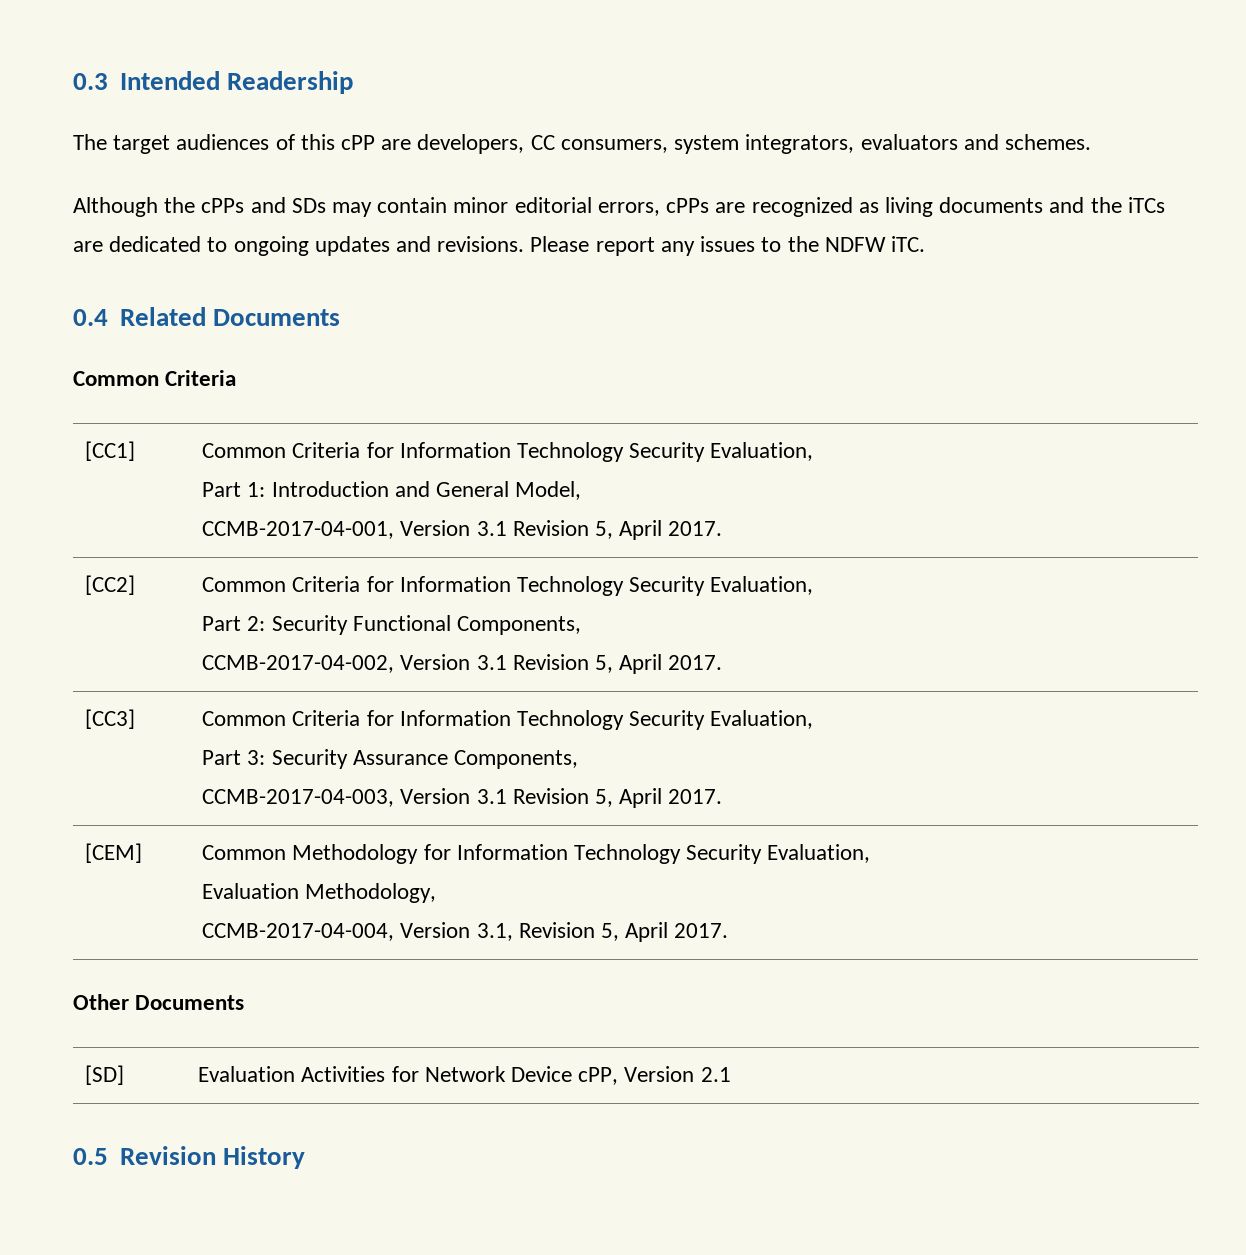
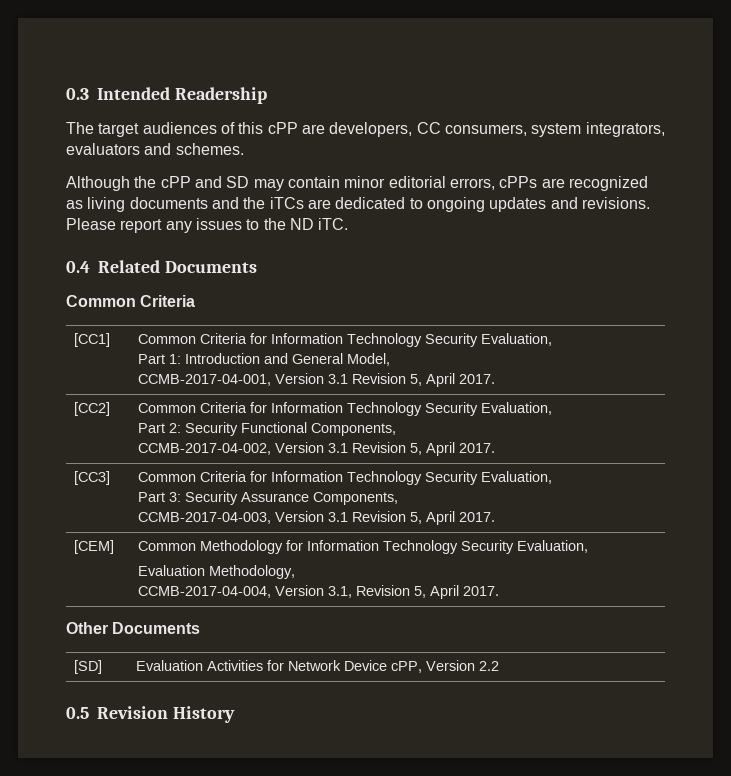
- Although the cPPs and SDs may contain minor editorial errors, cPPs are recognized as living documents and the iTCs are dedicated to ongoing updates and revisions.
+ Although the cPP and SD may contain minor editorial errors, cPPs are recognized as living documents and the iTCs are dedicated to ongoing updates and revisions.
- Please report any issues to the NDFW iTC.
+ Please report any issues to the ND iTC.
- [SD] | Evaluation Activities for Network Device cPP, Version 2.1
+ [SD] | Evaluation Activities for Network Device cPP, Version 2.2

